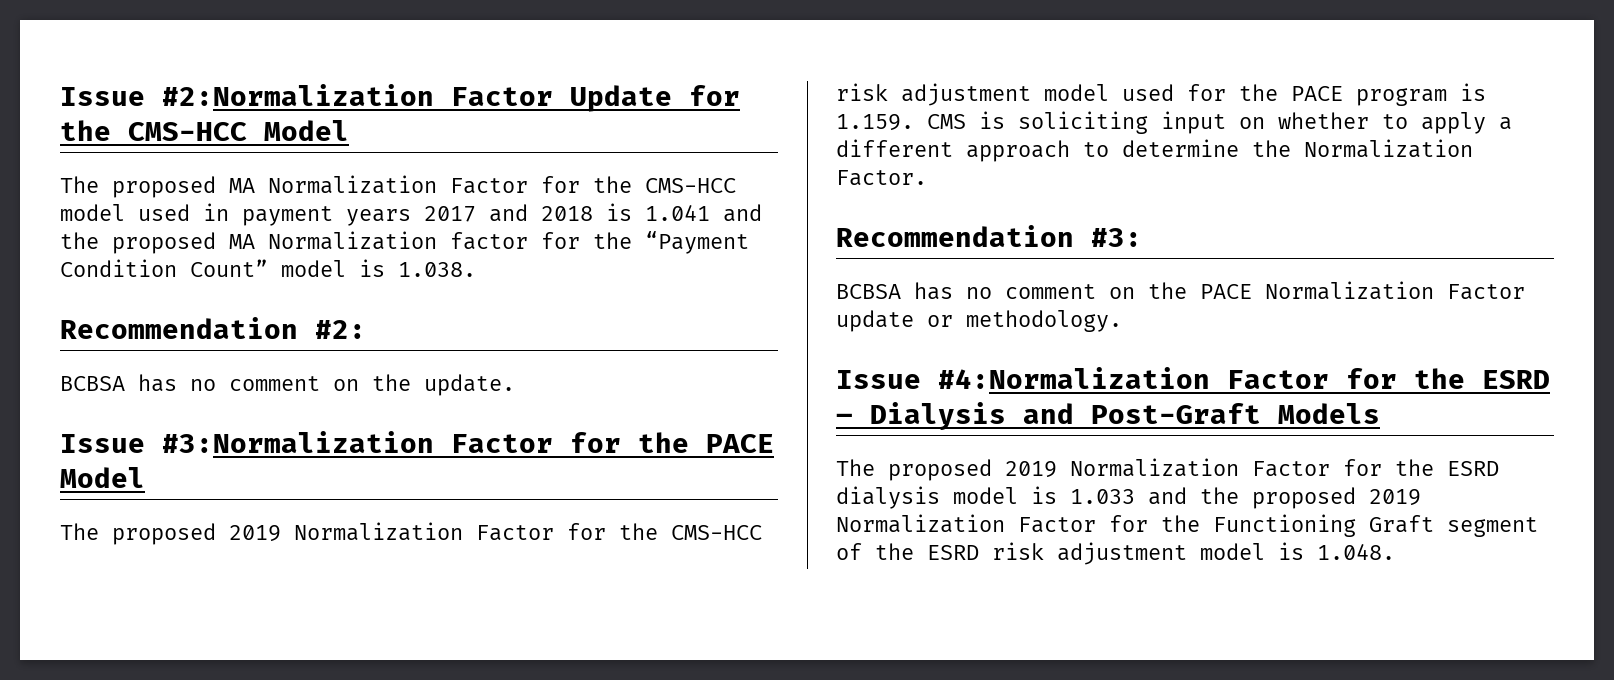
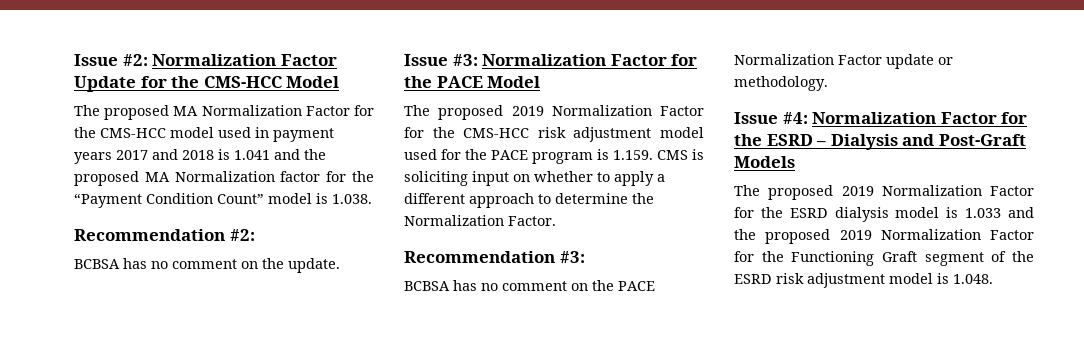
- Issue #2:Normalization Factor Update for the CMS-HCC Model
+ Issue #2: Normalization Factor Update for the CMS-HCC Model
- Issue #3:Normalization Factor for the PACE Model
+ Issue #3: Normalization Factor for the PACE Model
- Issue #4:Normalization Factor for the ESRD – Dialysis and Post-Graft Models
+ Issue #4: Normalization Factor for the ESRD – Dialysis and Post-Graft Models

